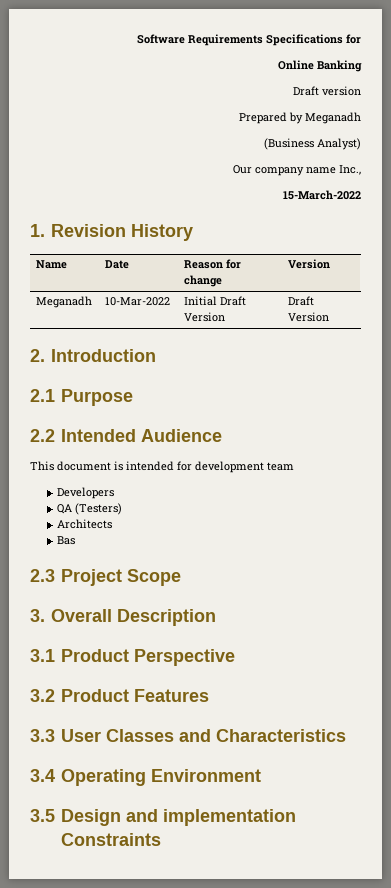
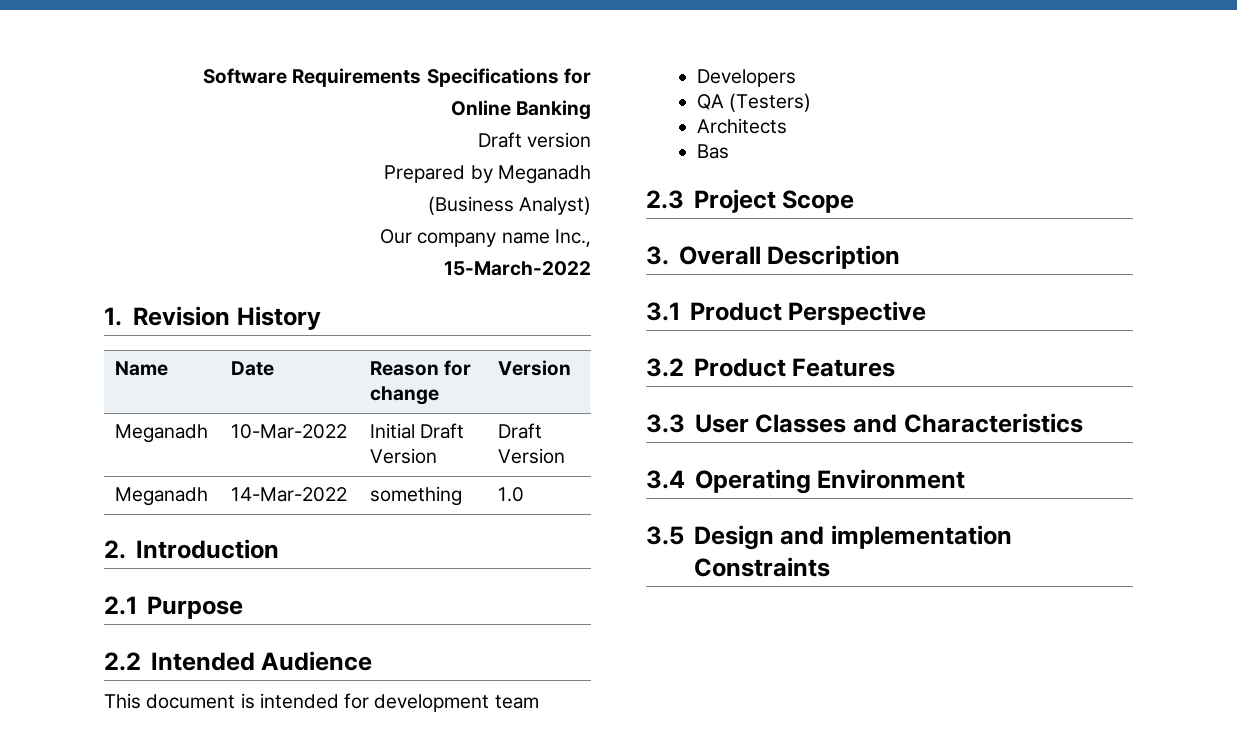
+ Meganadh | 14-Mar-2022 | something | 1.0

